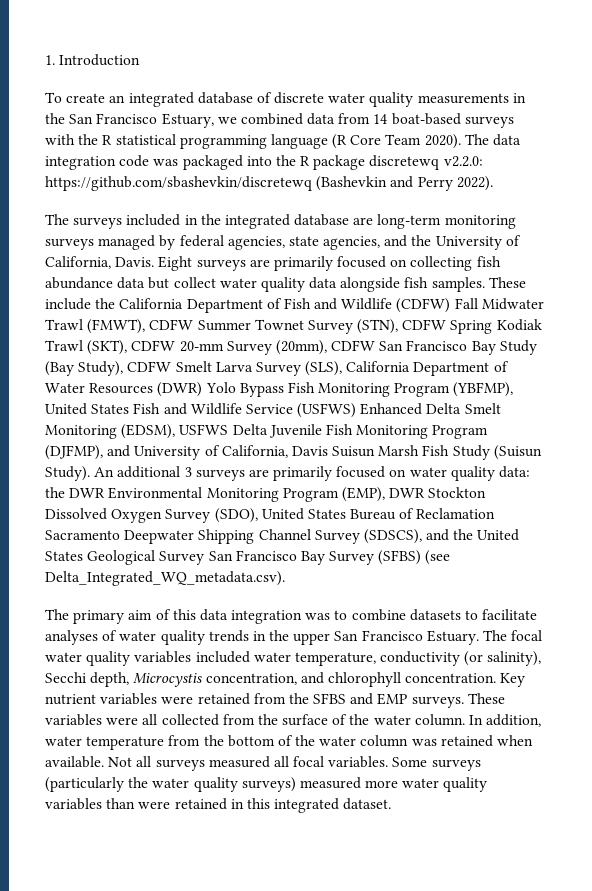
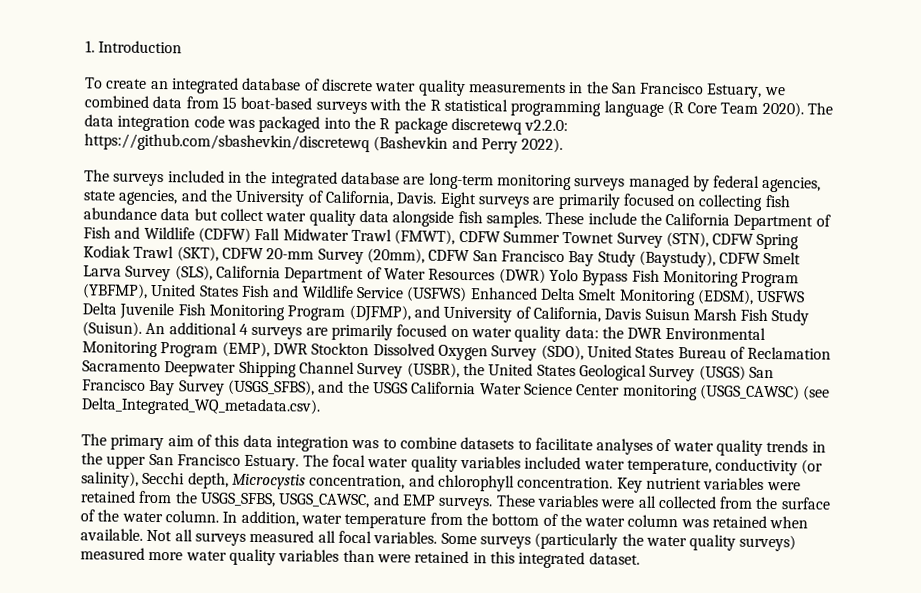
- To create an integrated database of discrete water quality measurements in the San Francisco Estuary, we combined data from 14 boat-based surveys with the R statistical programming language (R Core Team 2020).
+ To create an integrated database of discrete water quality measurements in the San Francisco Estuary, we combined data from 15 boat-based surveys with the R statistical programming language (R Core Team 2020).
- These include the California Department of Fish and Wildlife (CDFW) Fall Midwater Trawl (FMWT), CDFW Summer Townet Survey (STN), CDFW Spring Kodiak Trawl (SKT), CDFW 20-mm Survey (20mm), CDFW San Francisco Bay Study (Bay Study), CDFW Smelt Larva Survey (SLS), California Department of Water Resources (DWR) Yolo Bypass Fish Monitoring Program (YBFMP), United States Fish and Wildlife Service (USFWS) Enhanced Delta Smelt Monitoring (EDSM), USFWS Delta Juvenile Fish Monitoring Program (DJFMP), and University of California, Davis Suisun Marsh Fish Study (Suisun Study).
+ These include the California Department of Fish and Wildlife (CDFW) Fall Midwater Trawl (FMWT), CDFW Summer Townet Survey (STN), CDFW Spring Kodiak Trawl (SKT), CDFW 20-mm Survey (20mm), CDFW San Francisco Bay Study (Baystudy), CDFW Smelt Larva Survey (SLS), California Department of Water Resources (DWR) Yolo Bypass Fish Monitoring Program (YBFMP), United States Fish and Wildlife Service (USFWS) Enhanced Delta Smelt Monitoring (EDSM), USFWS Delta Juvenile Fish Monitoring Program (DJFMP), and University of California, Davis Suisun Marsh Fish Study (Suisun).
- An additional 3 surveys are primarily focused on water quality data: the DWR Environmental Monitoring Program (EMP), DWR Stockton Dissolved Oxygen Survey (SDO), United States Bureau of Reclamation Sacramento Deepwater Shipping Channel Survey (SDSCS), and the United States Geological Survey San Francisco Bay Survey (SFBS) (see Delta_Integrated_WQ_metadata.csv).
+ An additional 4 surveys are primarily focused on water quality data: the DWR Environmental Monitoring Program (EMP), DWR Stockton Dissolved Oxygen Survey (SDO), United States Bureau of Reclamation Sacramento Deepwater Shipping Channel Survey (USBR), the United States Geological Survey (USGS) San Francisco Bay Survey (USGS_SFBS), and the USGS California Water Science Center monitoring (USGS_CAWSC) (see Delta_Integrated_WQ_metadata.csv).
- Key nutrient variables were retained from the SFBS and EMP surveys.
+ Key nutrient variables were retained from the USGS_SFBS, USGS_CAWSC, and EMP surveys.

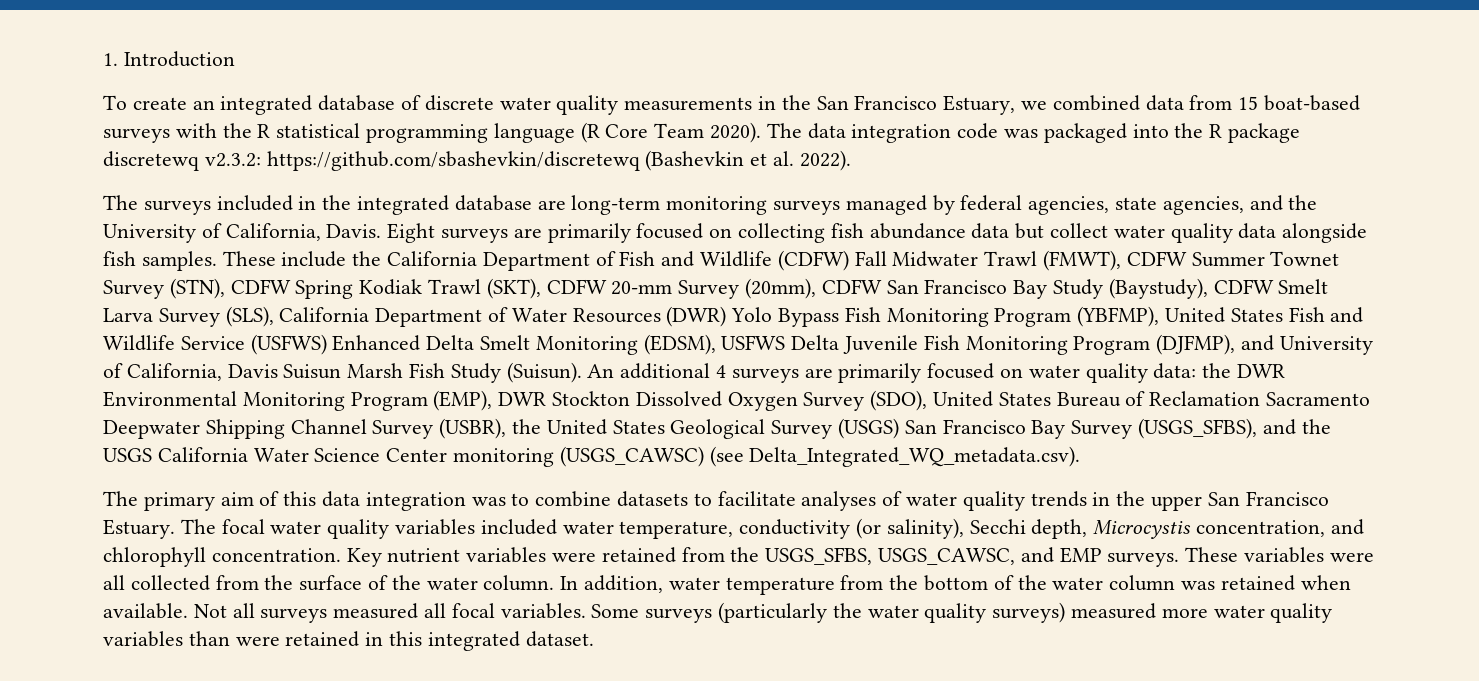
- The data integration code was packaged into the R package discretewq v2.2.0: https://github.com/sbashevkin/discretewq (Bashevkin and Perry 2022).
+ The data integration code was packaged into the R package discretewq v2.3.2: https://github.com/sbashevkin/discretewq (Bashevkin et al. 2022).

